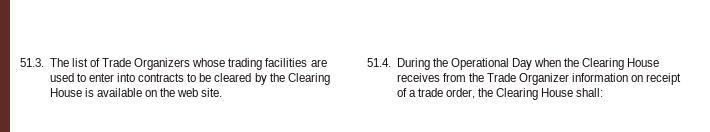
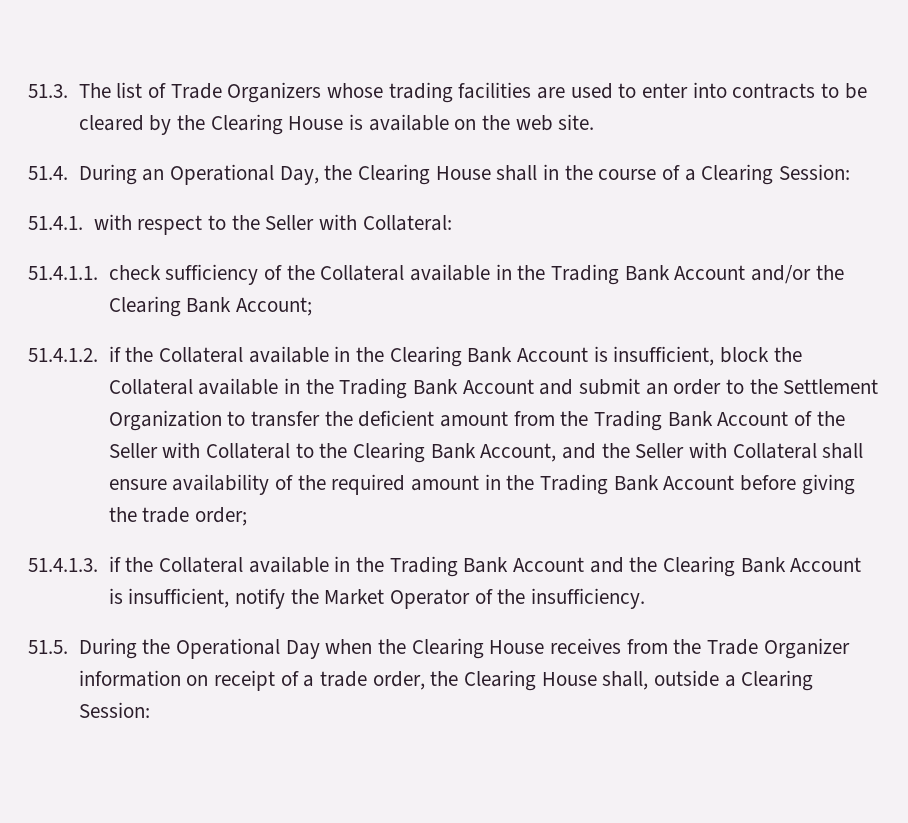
- 51.4. During the Operational Day when the Clearing House receives from the Trade Organizer information on receipt of a trade order, the Clearing House shall:
+ 51.4. During an Operational Day, the Clearing House shall in the course of a Clearing Session:
+ 51.4.1. with respect to the Seller with Collateral:
+ 51.4.1.1. check sufficiency of the Collateral available in the Trading Bank Account and/or the Clearing Bank Account;
+ 51.4.1.2. if the Collateral available in the Clearing Bank Account is insufficient, block the Collateral available in the Trading Bank Account and submit an order to the Settlement Organization to transfer the deficient amount from the Trading Bank Account of the Seller with Collateral to the Clearing Bank Account, and the Seller with Collateral shall ensure availability of the required amount in the Trading Bank Account before giving the trade order;
+ 51.4.1.3. if the Collateral available in the Trading Bank Account and the Clearing Bank Account is insufficient, notify the Market Operator of the insufficiency.
+ 51.5. During the Operational Day when the Clearing House receives from the Trade Organizer information on receipt of a trade order, the Clearing House shall, outside a Clearing Session:

